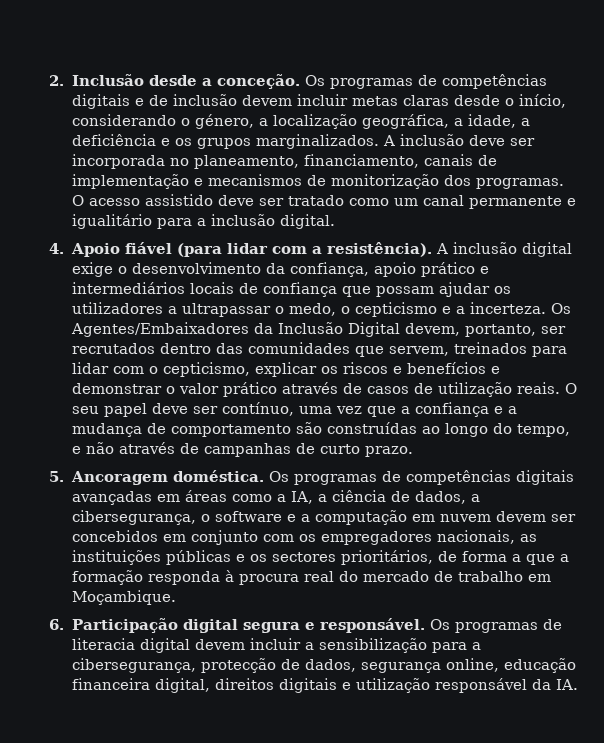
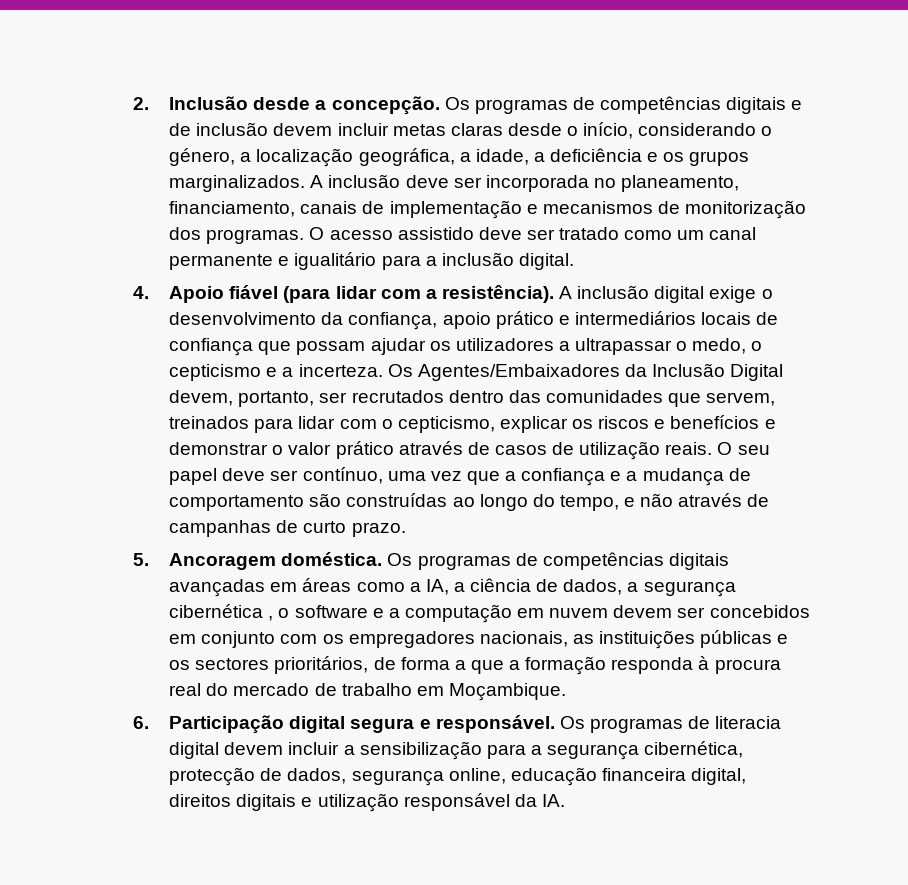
- 2. Inclusão desde a conceção.
+ 2. Inclusão desde a concepção.
- Os programas de competências digitais avançadas em áreas como a IA, a ciência de dados, a cibersegurança, o software e a computação em nuvem devem ser concebidos em conjunto com os empregadores nacionais, as instituições públicas e os sectores prioritários, de forma a que a formação responda à procura real do mercado de trabalho em Moçambique.
+ Os programas de competências digitais avançadas em áreas como a IA, a ciência de dados, a segurança cibernética , o software e a computação em nuvem devem ser concebidos em conjunto com os empregadores nacionais, as instituições públicas e os sectores prioritários, de forma a que a formação responda à procura real do mercado de trabalho em Moçambique.
- Os programas de literacia digital devem incluir a sensibilização para a cibersegurança, protecção de dados, segurança online, educação financeira digital, direitos digitais e utilização responsável da IA.
+ Os programas de literacia digital devem incluir a sensibilização para a segurança cibernética, protecção de dados, segurança online, educação financeira digital, direitos digitais e utilização responsável da IA.

